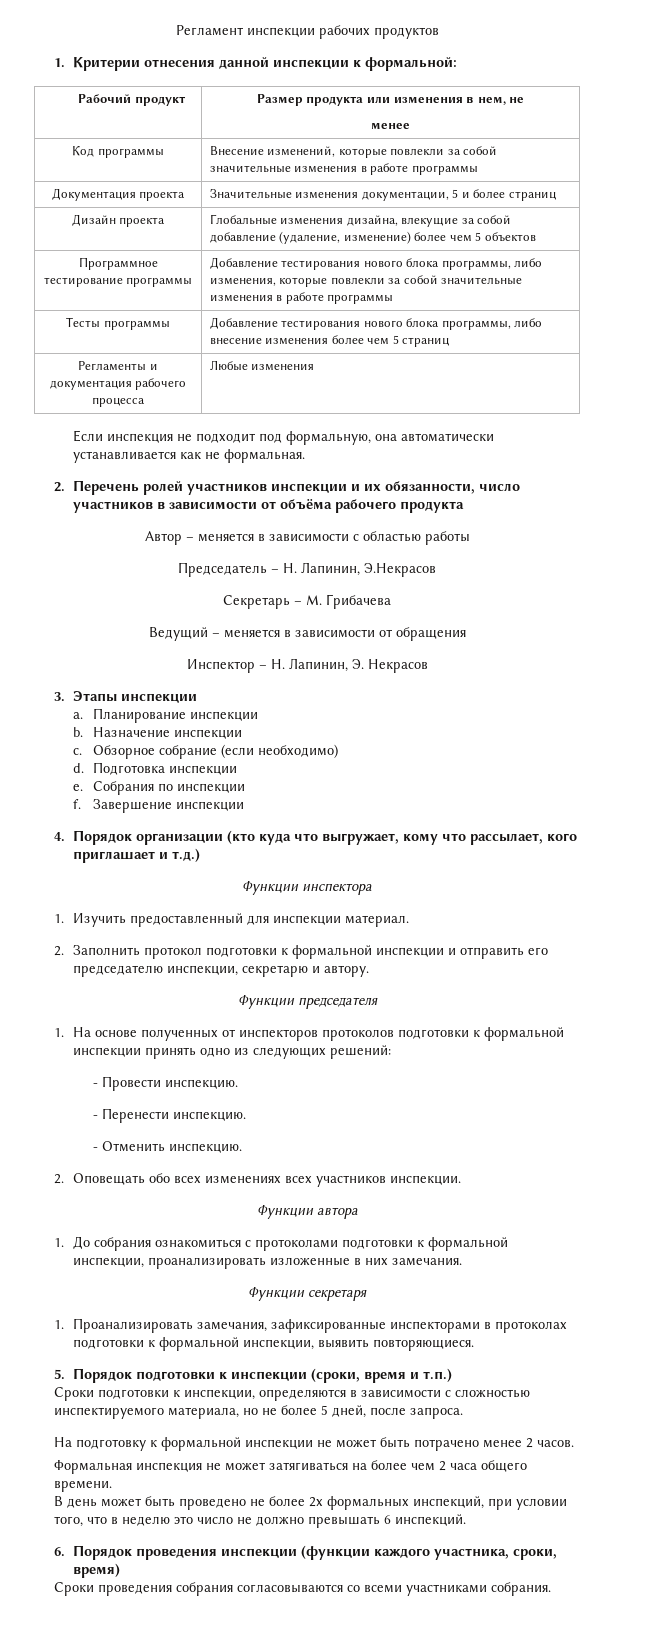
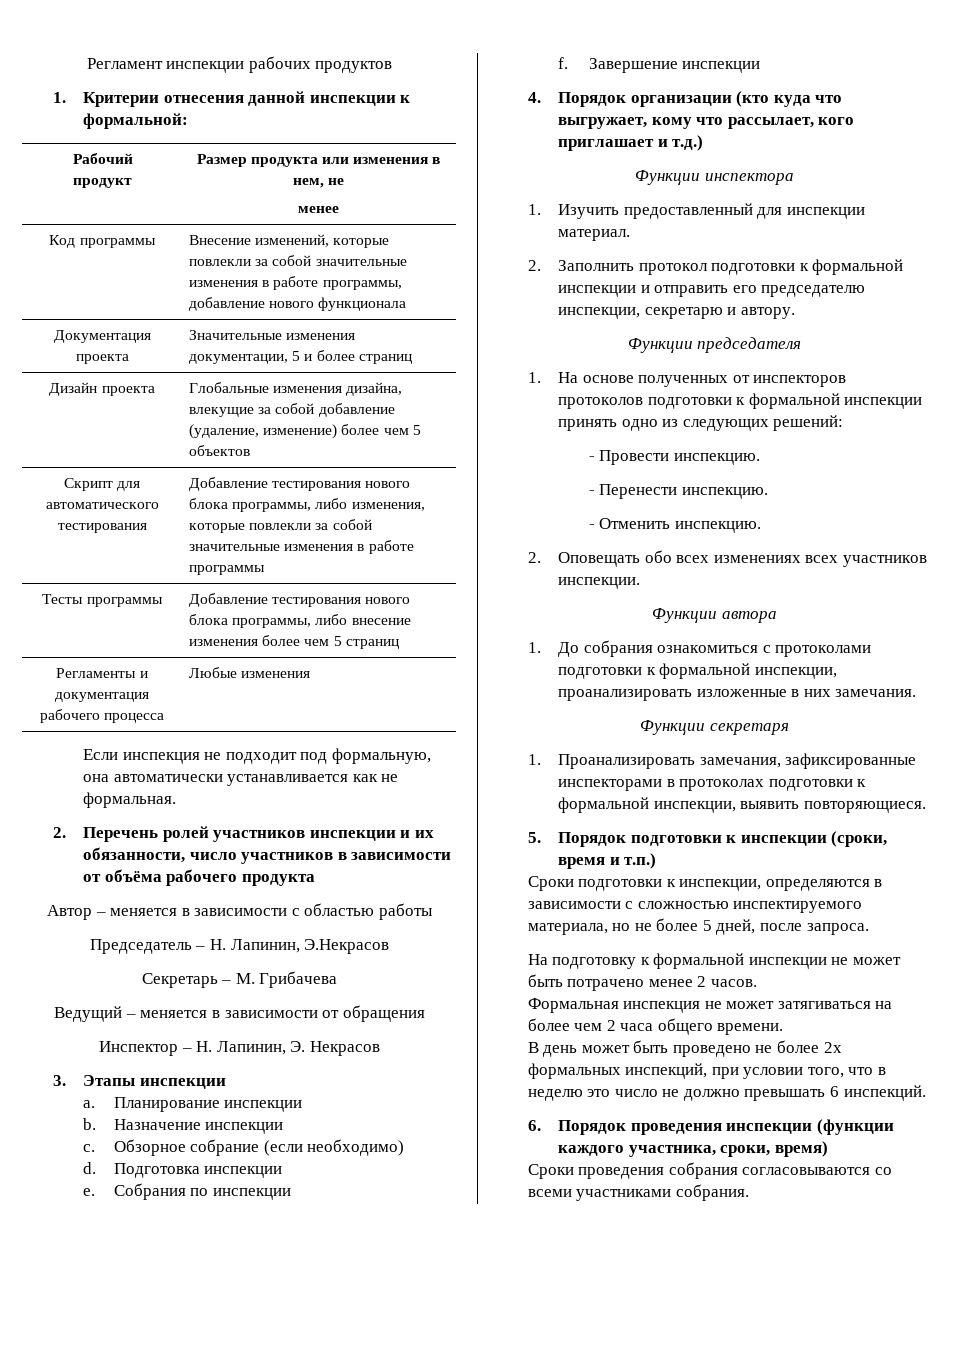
- Код программы | Внесение изменений, которые повлекли за собой значительные изменения в работе программы
+ Код программы | Внесение изменений, которые повлекли за собой значительные изменения в работе программы, добавление нового функционала
- Программное тестирование программы | Добавление тестирования нового блока программы, либо изменения, которые повлекли за собой значительные изменения в работе программы
+ Скрипт для автоматического тестирования | Добавление тестирования нового блока программы, либо изменения, которые повлекли за собой значительные изменения в работе программы

